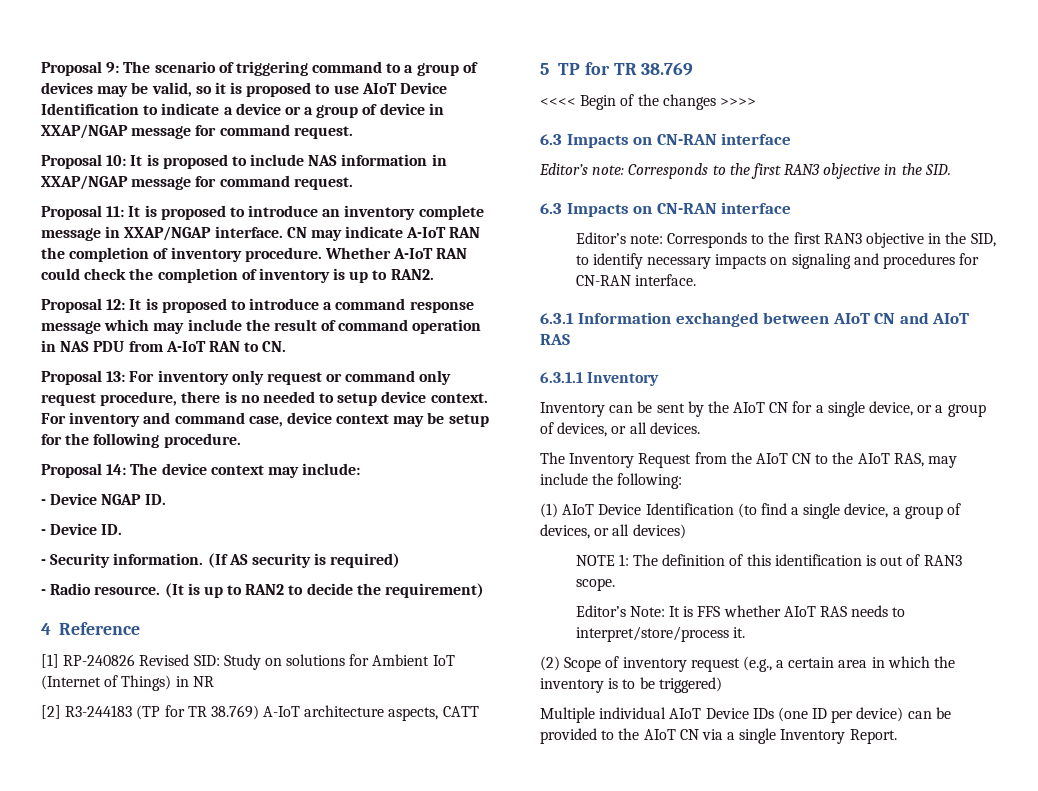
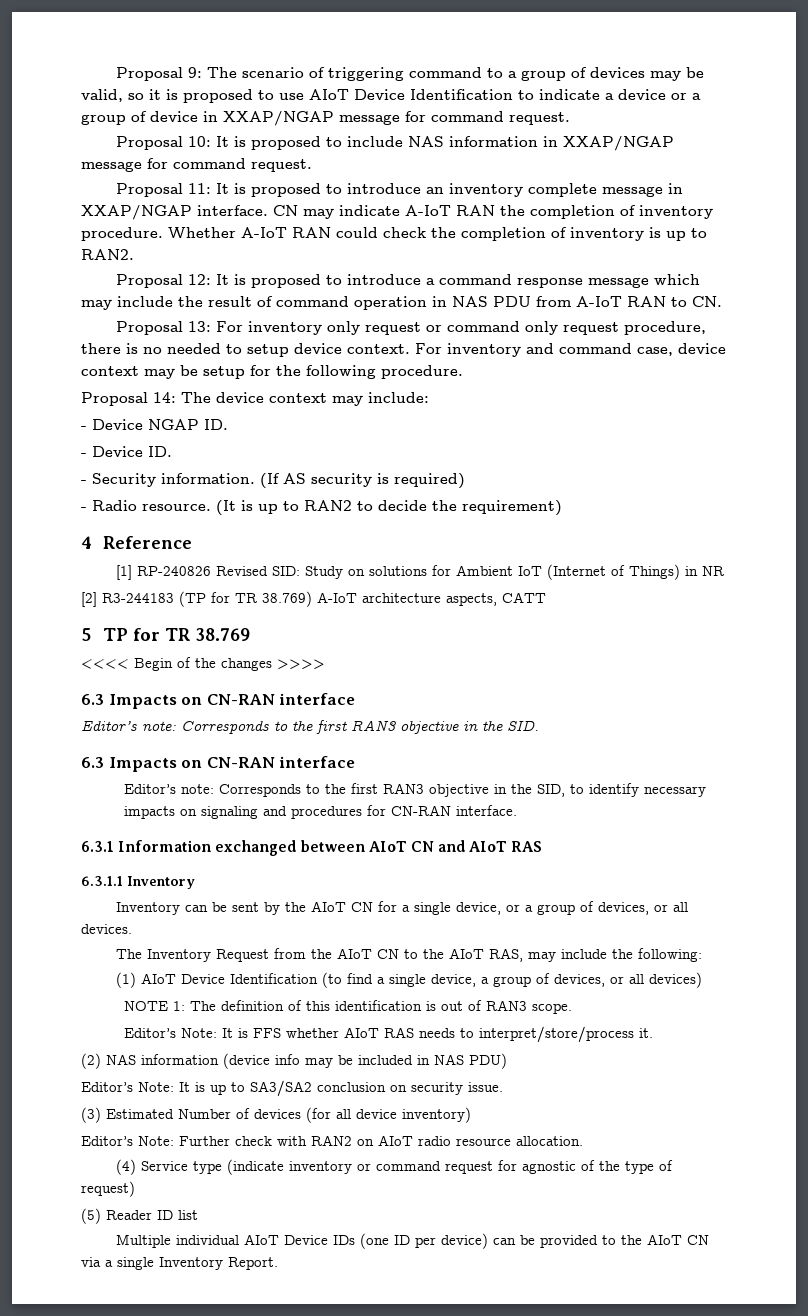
- (2) Scope of inventory request (e.g., a certain area in which the inventory is to be triggered)
+ (2) NAS information (device info may be included in NAS PDU)
+ Editor’s Note: It is up to SA3/SA2 conclusion on security issue.
+ (3) Estimated Number of devices (for all device inventory)
+ Editor’s Note: Further check with RAN2 on AIoT radio resource allocation.
+ (4) Service type (indicate inventory or command request for agnostic of the type of request)
+ (5) Reader ID list

